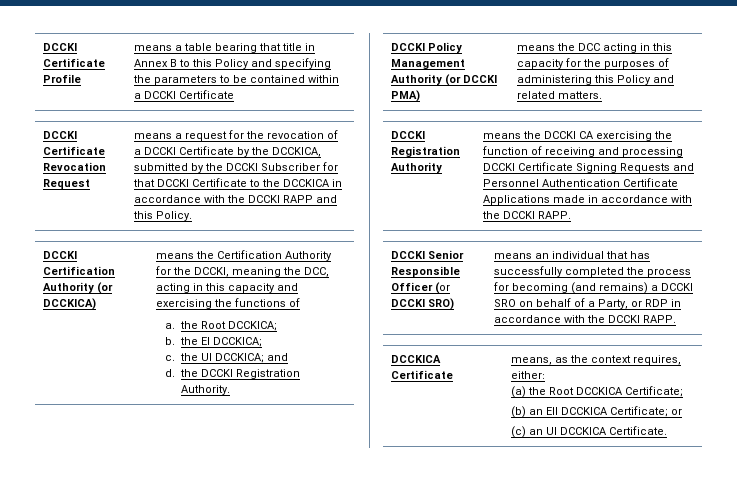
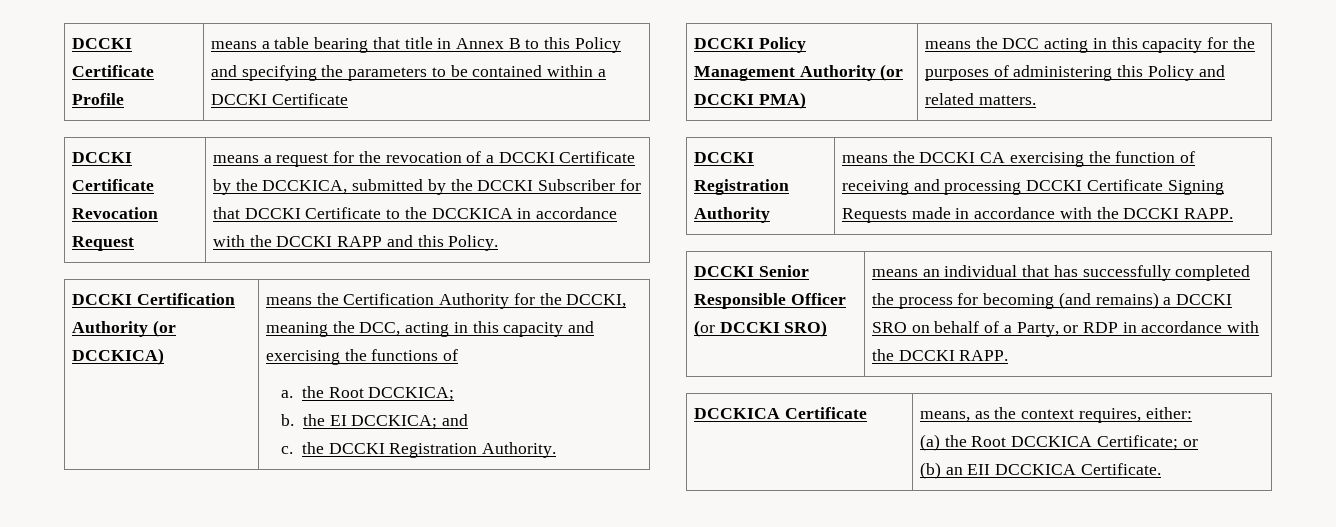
- b. the EI DCCKICA;
- c. the UI DCCKICA; and
+ b. the EI DCCKICA; and
- d. the DCCKI Registration Authority.
+ c. the DCCKI Registration Authority.
- DCCKI Registration Authority | means the DCCKI CA exercising the function of receiving and processing DCCKI Certificate Signing Requests and Personnel Authentication Certificate Applications made in accordance with the DCCKI RAPP.
+ DCCKI Registration Authority | means the DCCKI CA exercising the function of receiving and processing DCCKI Certificate Signing Requests made in accordance with the DCCKI RAPP.
  DCCKICA Certificate | means, as the context requires, either:
- (a) the Root DCCKICA Certificate;
- (b) an EII DCCKICA Certificate; or
- (c) an UI DCCKICA Certificate.
+ (a) the Root DCCKICA Certificate; or
+ (b) an EII DCCKICA Certificate.

